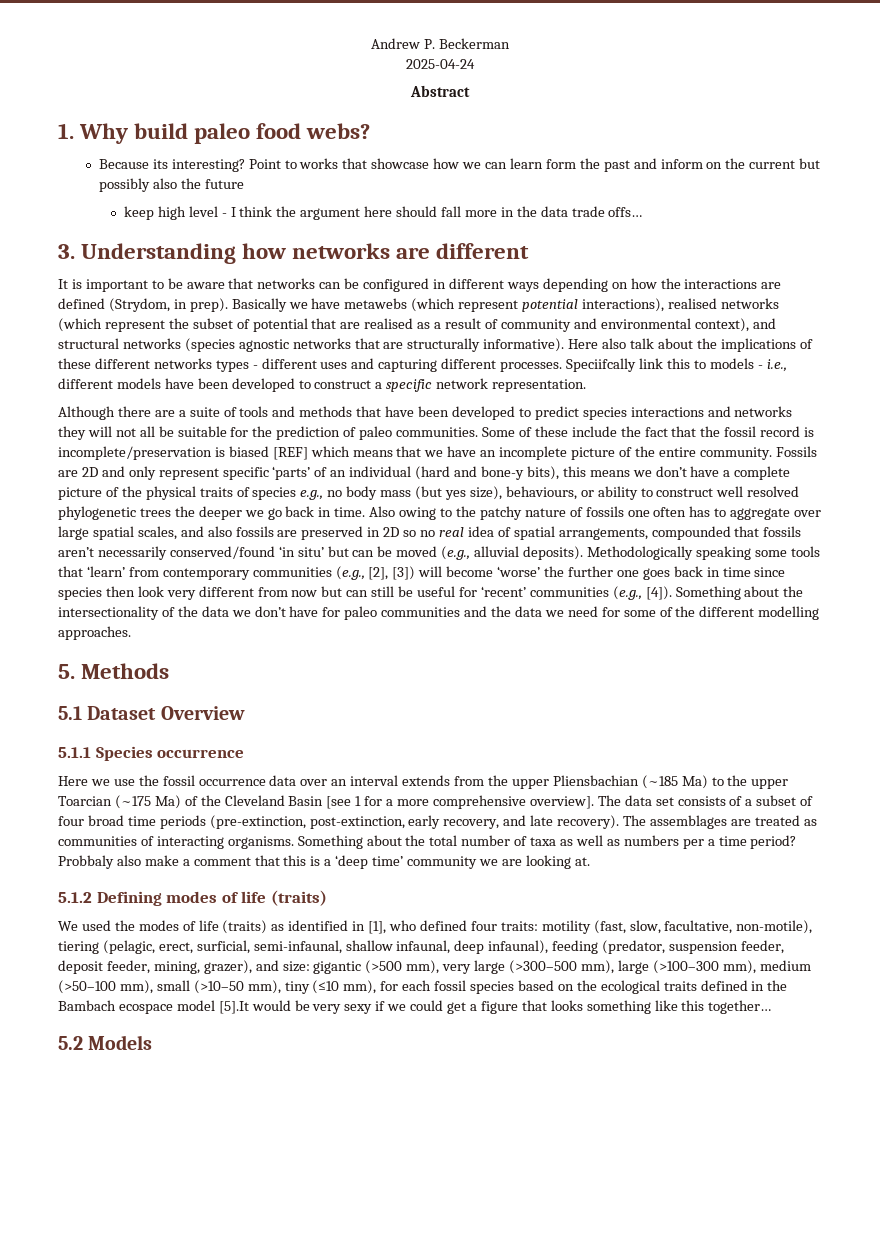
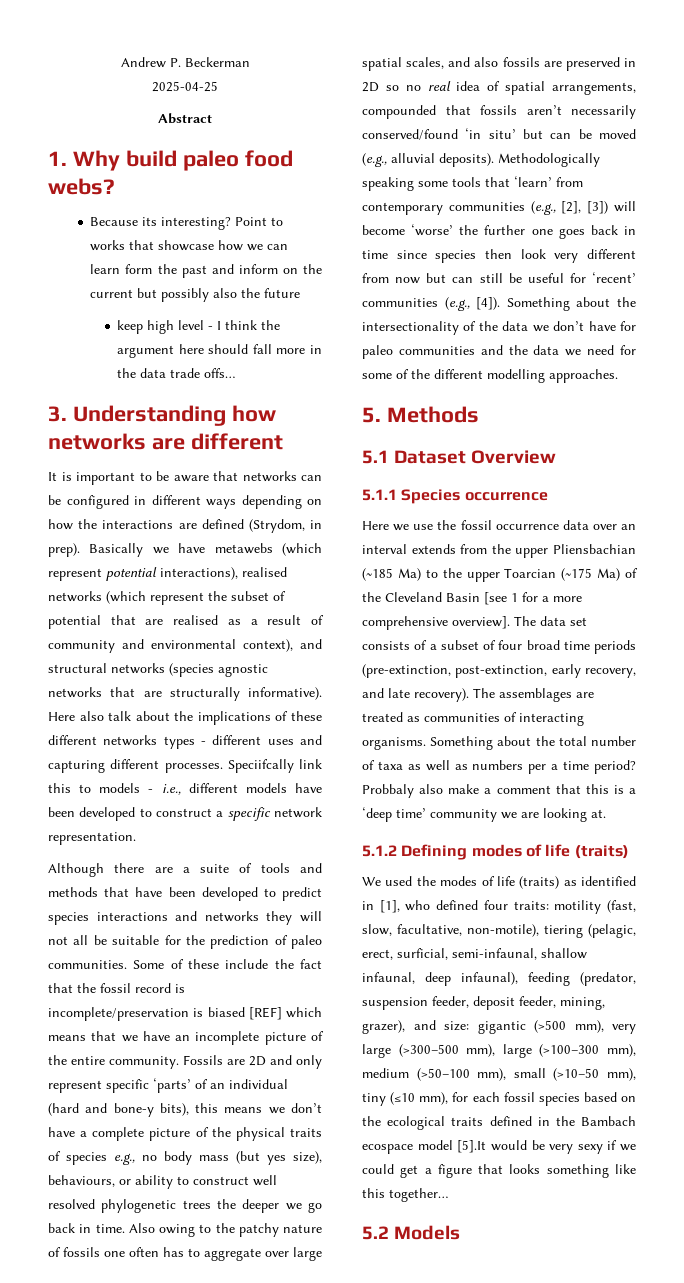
- 2025-04-24
+ 2025-04-25

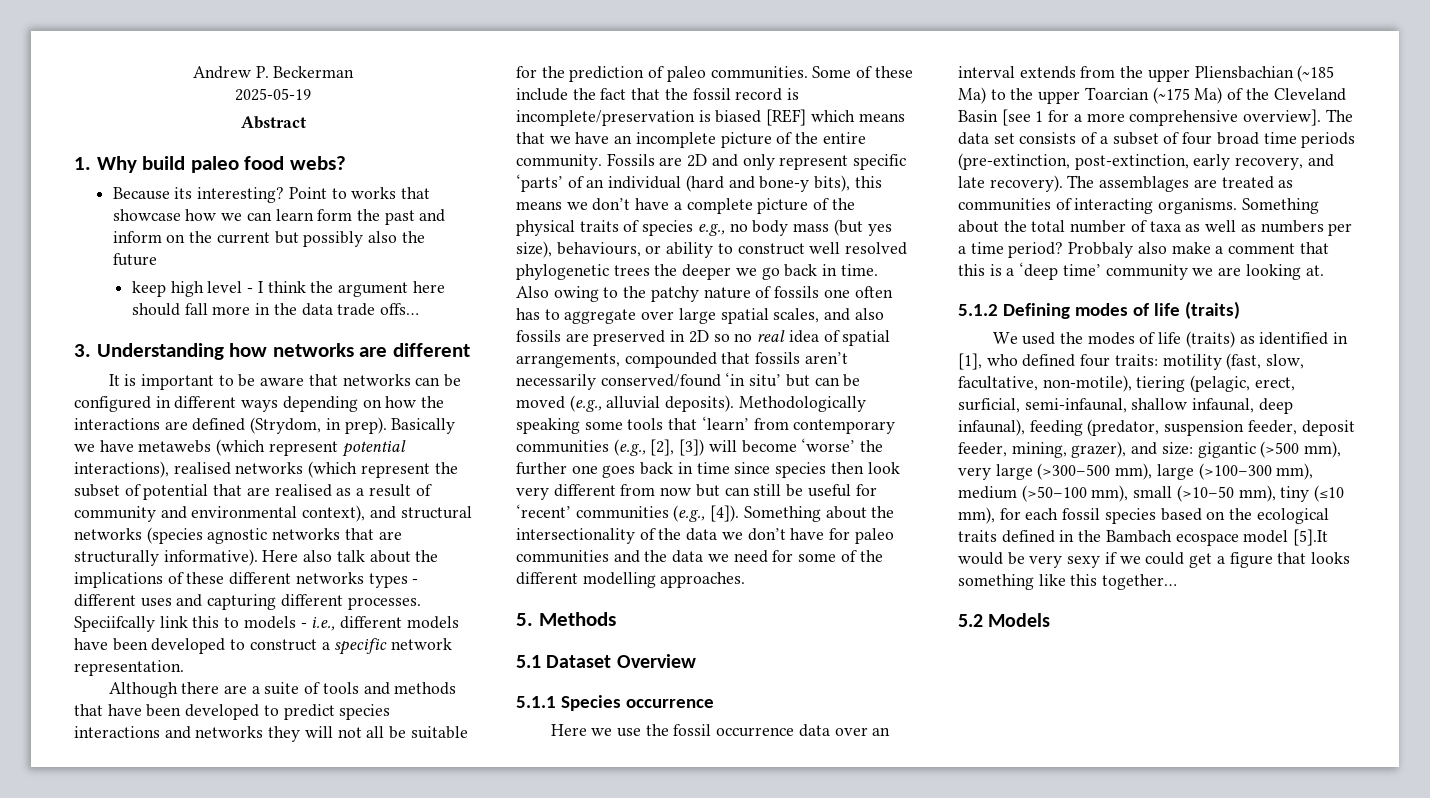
- 2025-04-25
+ 2025-05-19

